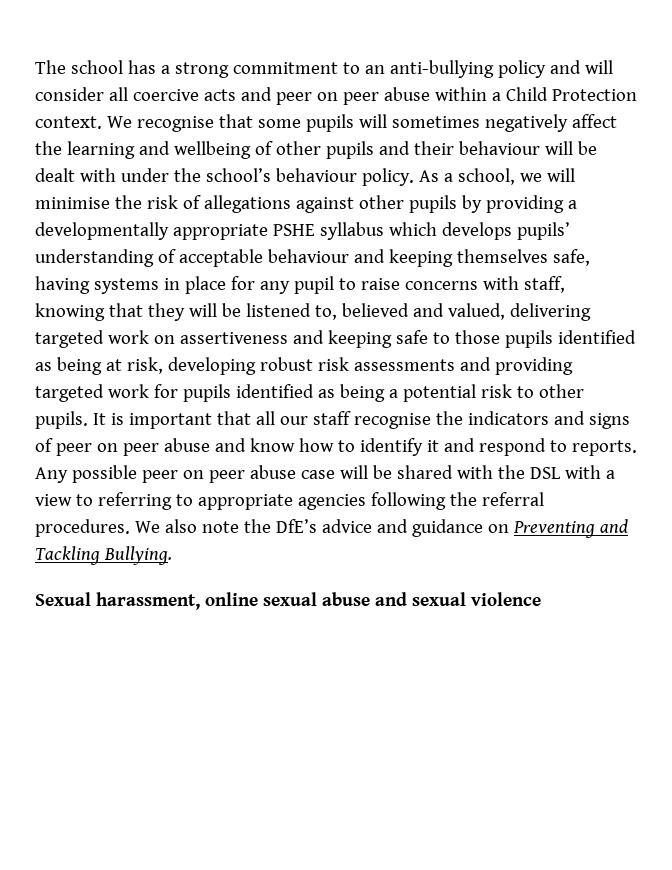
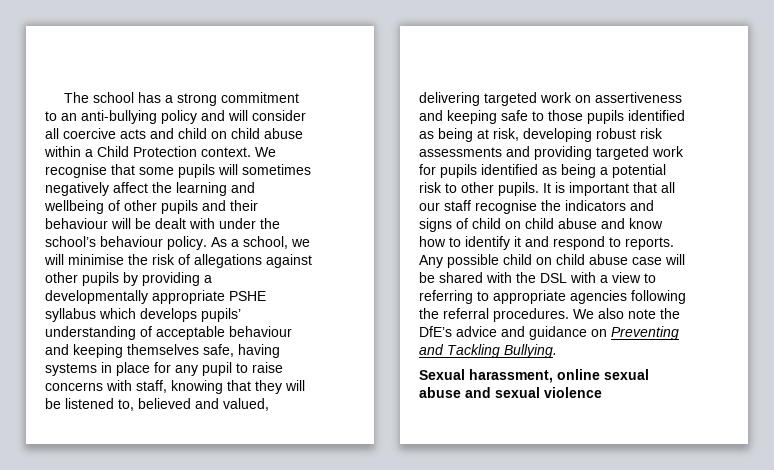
- The school has a strong commitment to an anti-bullying policy and will consider all coercive acts and peer on peer abuse within a Child Protection context.
+ The school has a strong commitment to an anti-bullying policy and will consider all coercive acts and child on child abuse within a Child Protection context.
- It is important that all our staff recognise the indicators and signs of peer on peer abuse and know how to identify it and respond to reports.
+ It is important that all our staff recognise the indicators and signs of child on child abuse and know how to identify it and respond to reports.
- Any possible peer on peer abuse case will be shared with the DSL with a view to referring to appropriate agencies following the referral procedures.
+ Any possible child on child abuse case will be shared with the DSL with a view to referring to appropriate agencies following the referral procedures.

